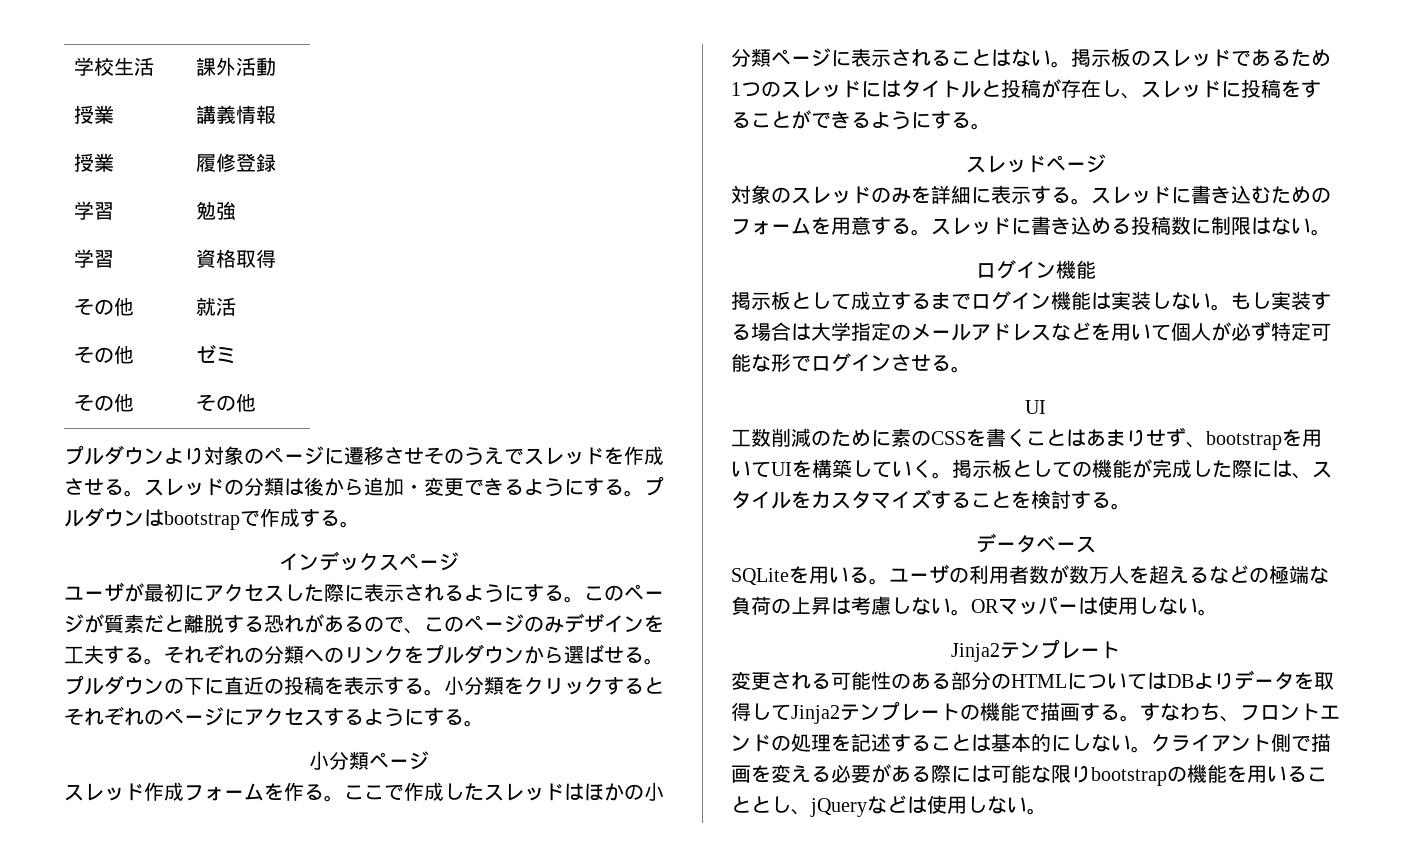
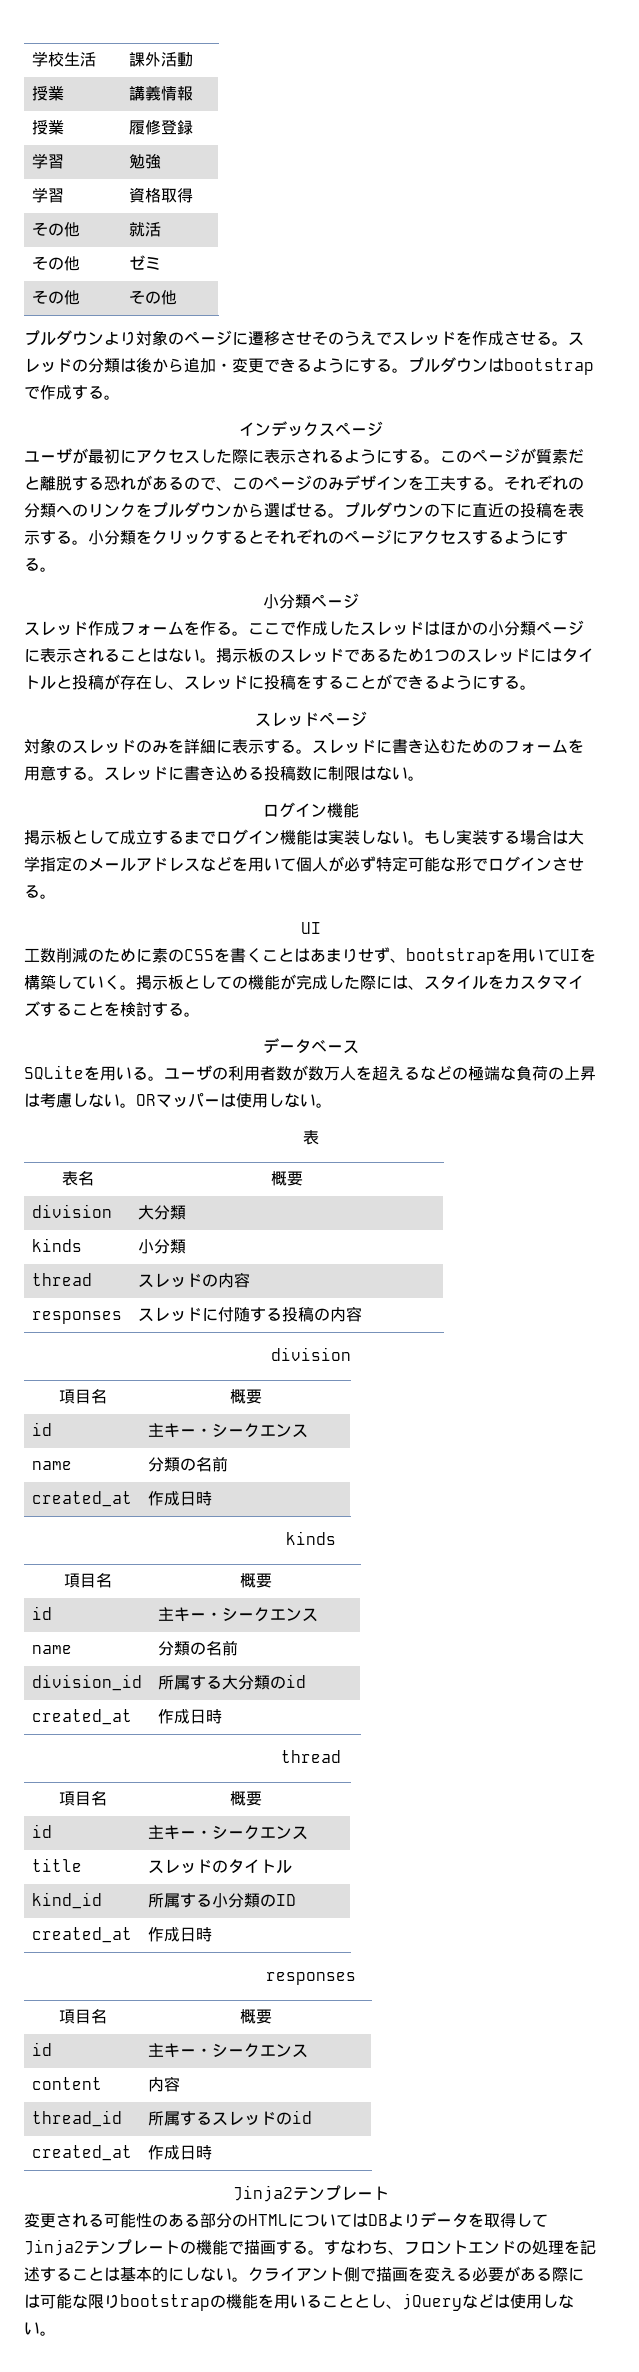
  ORマッパーは使用しない。
+ 表
+ 表名 | 概要
+ division | 大分類
+ kinds | 小分類
+ thread | スレッドの内容
+ responses | スレッドに付随する投稿の内容
+ division
+ 項目名 | 概要
+ id | 主キー・シークエンス
+ name | 分類の名前
+ created_at | 作成日時
+ kinds
+ 項目名 | 概要
+ id | 主キー・シークエンス
+ name | 分類の名前
+ division_id | 所属する大分類のid
+ created_at | 作成日時
+ thread
+ 項目名 | 概要
+ id | 主キー・シークエンス
+ title | スレッドのタイトル
+ kind_id | 所属する小分類のID
+ created_at | 作成日時
+ responses
+ 項目名 | 概要
+ id | 主キー・シークエンス
+ content | 内容
+ thread_id | 所属するスレッドのid
+ created_at | 作成日時

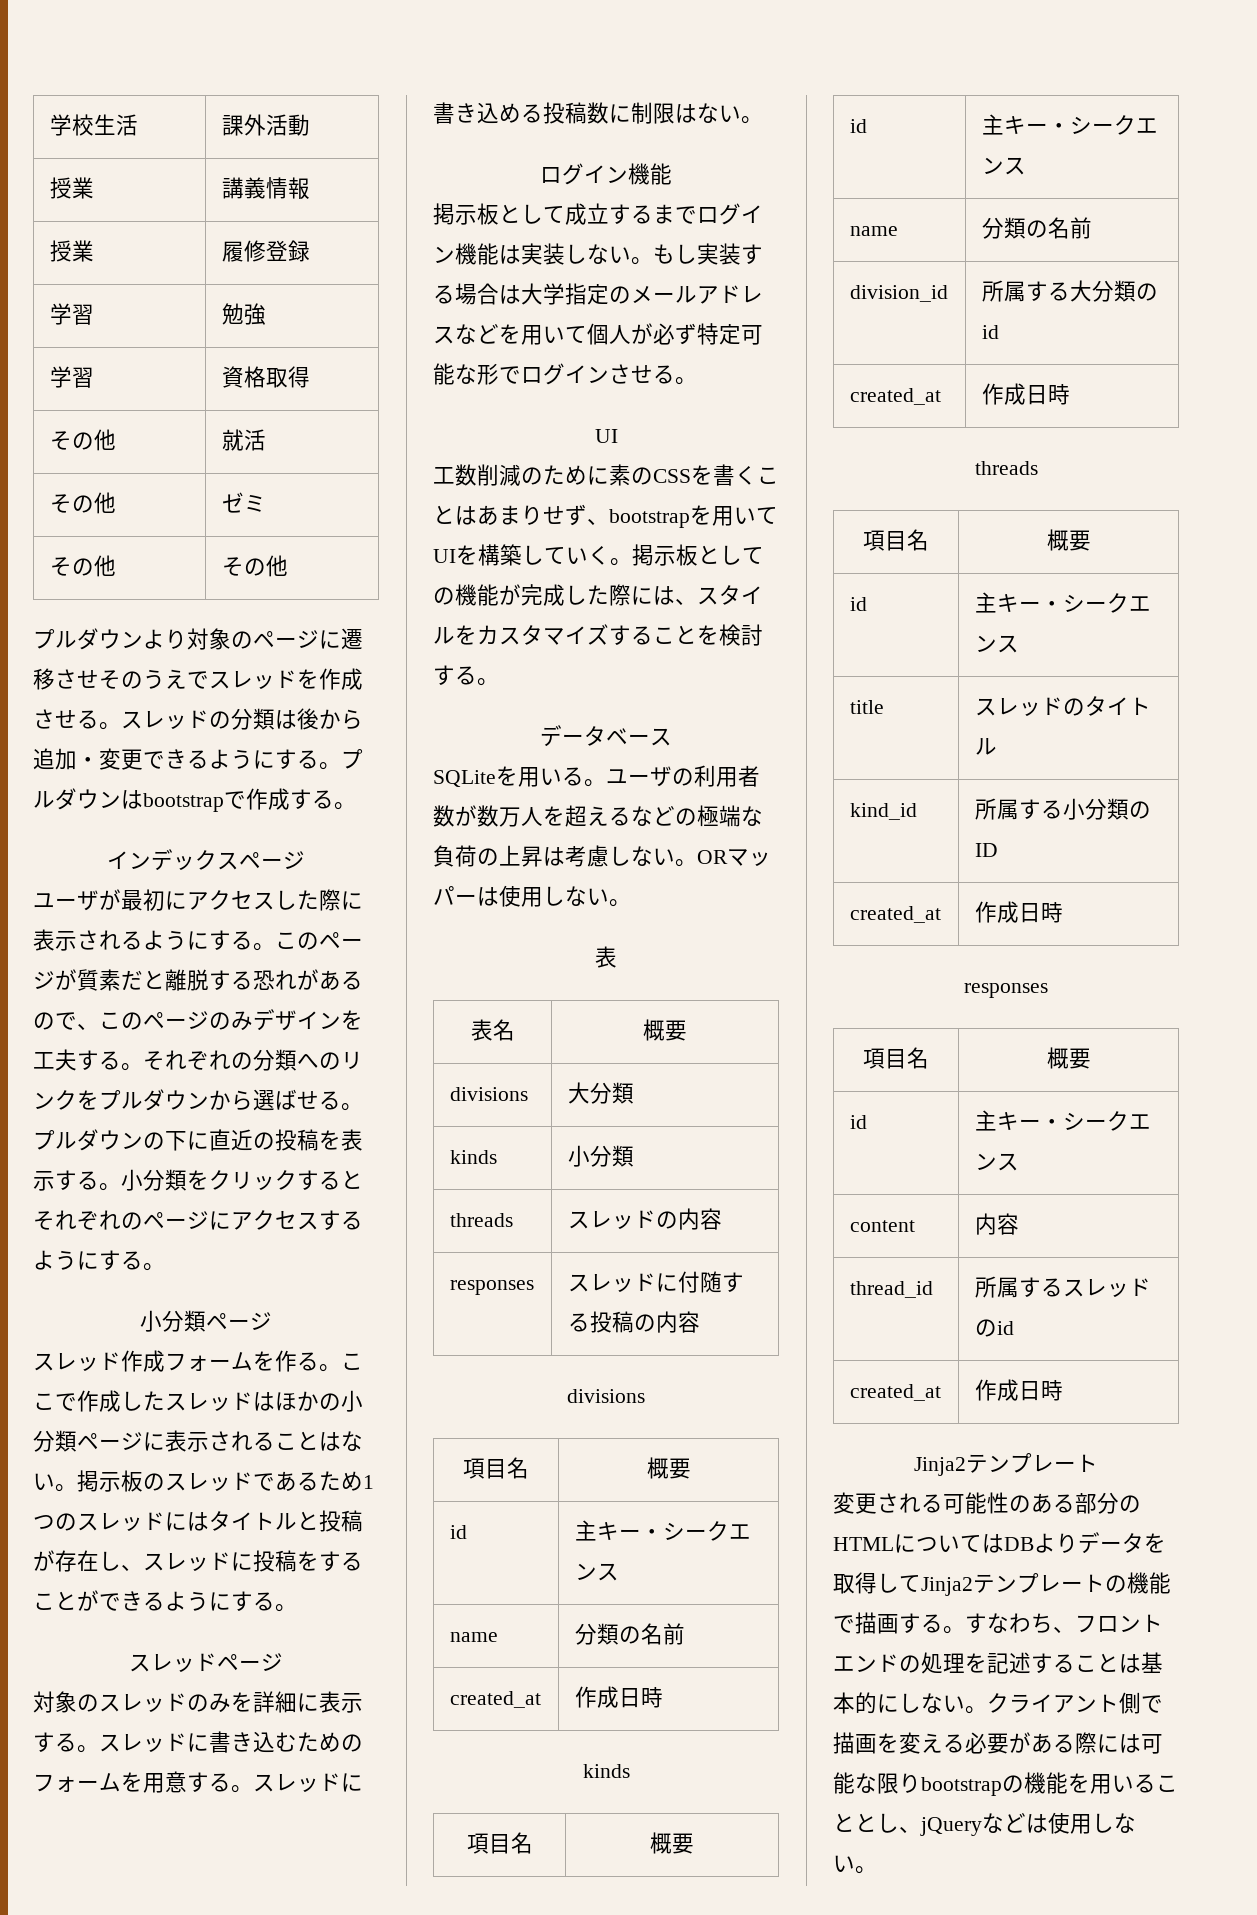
- division | 大分類
+ divisions | 大分類
- thread | スレッドの内容
+ threads | スレッドの内容
  responses | スレッドに付随する投稿の内容
- division
+ divisions
  division_id | 所属する大分類のid
  created_at | 作成日時
- thread
+ threads

